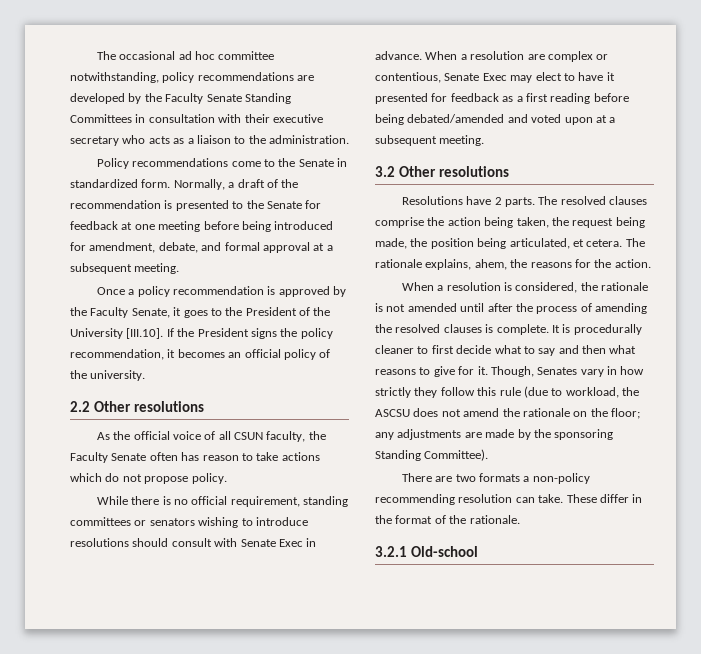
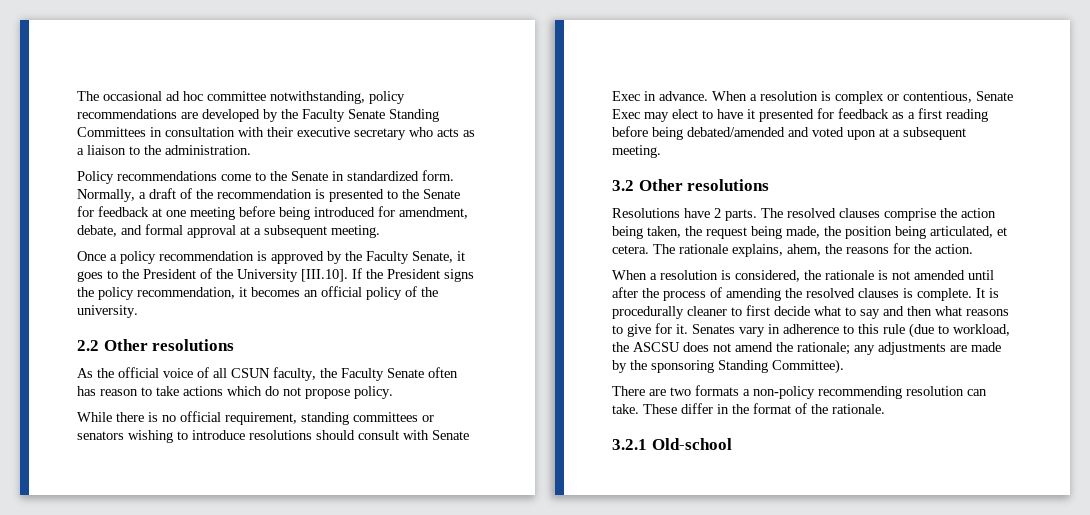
- When a resolution are complex or contentious, Senate Exec may elect to have it presented for feedback as a first reading before being debated/amended and voted upon at a subsequent meeting.
+ When a resolution is complex or contentious, Senate Exec may elect to have it presented for feedback as a first reading before being debated/amended and voted upon at a subsequent meeting.
- Though, Senates vary in how strictly they follow this rule (due to workload, the ASCSU does not amend the rationale on the floor; any adjustments are made by the sponsoring Standing Committee).
+ Senates vary in adherence to this rule (due to workload, the ASCSU does not amend the rationale; any adjustments are made by the sponsoring Standing Committee).

